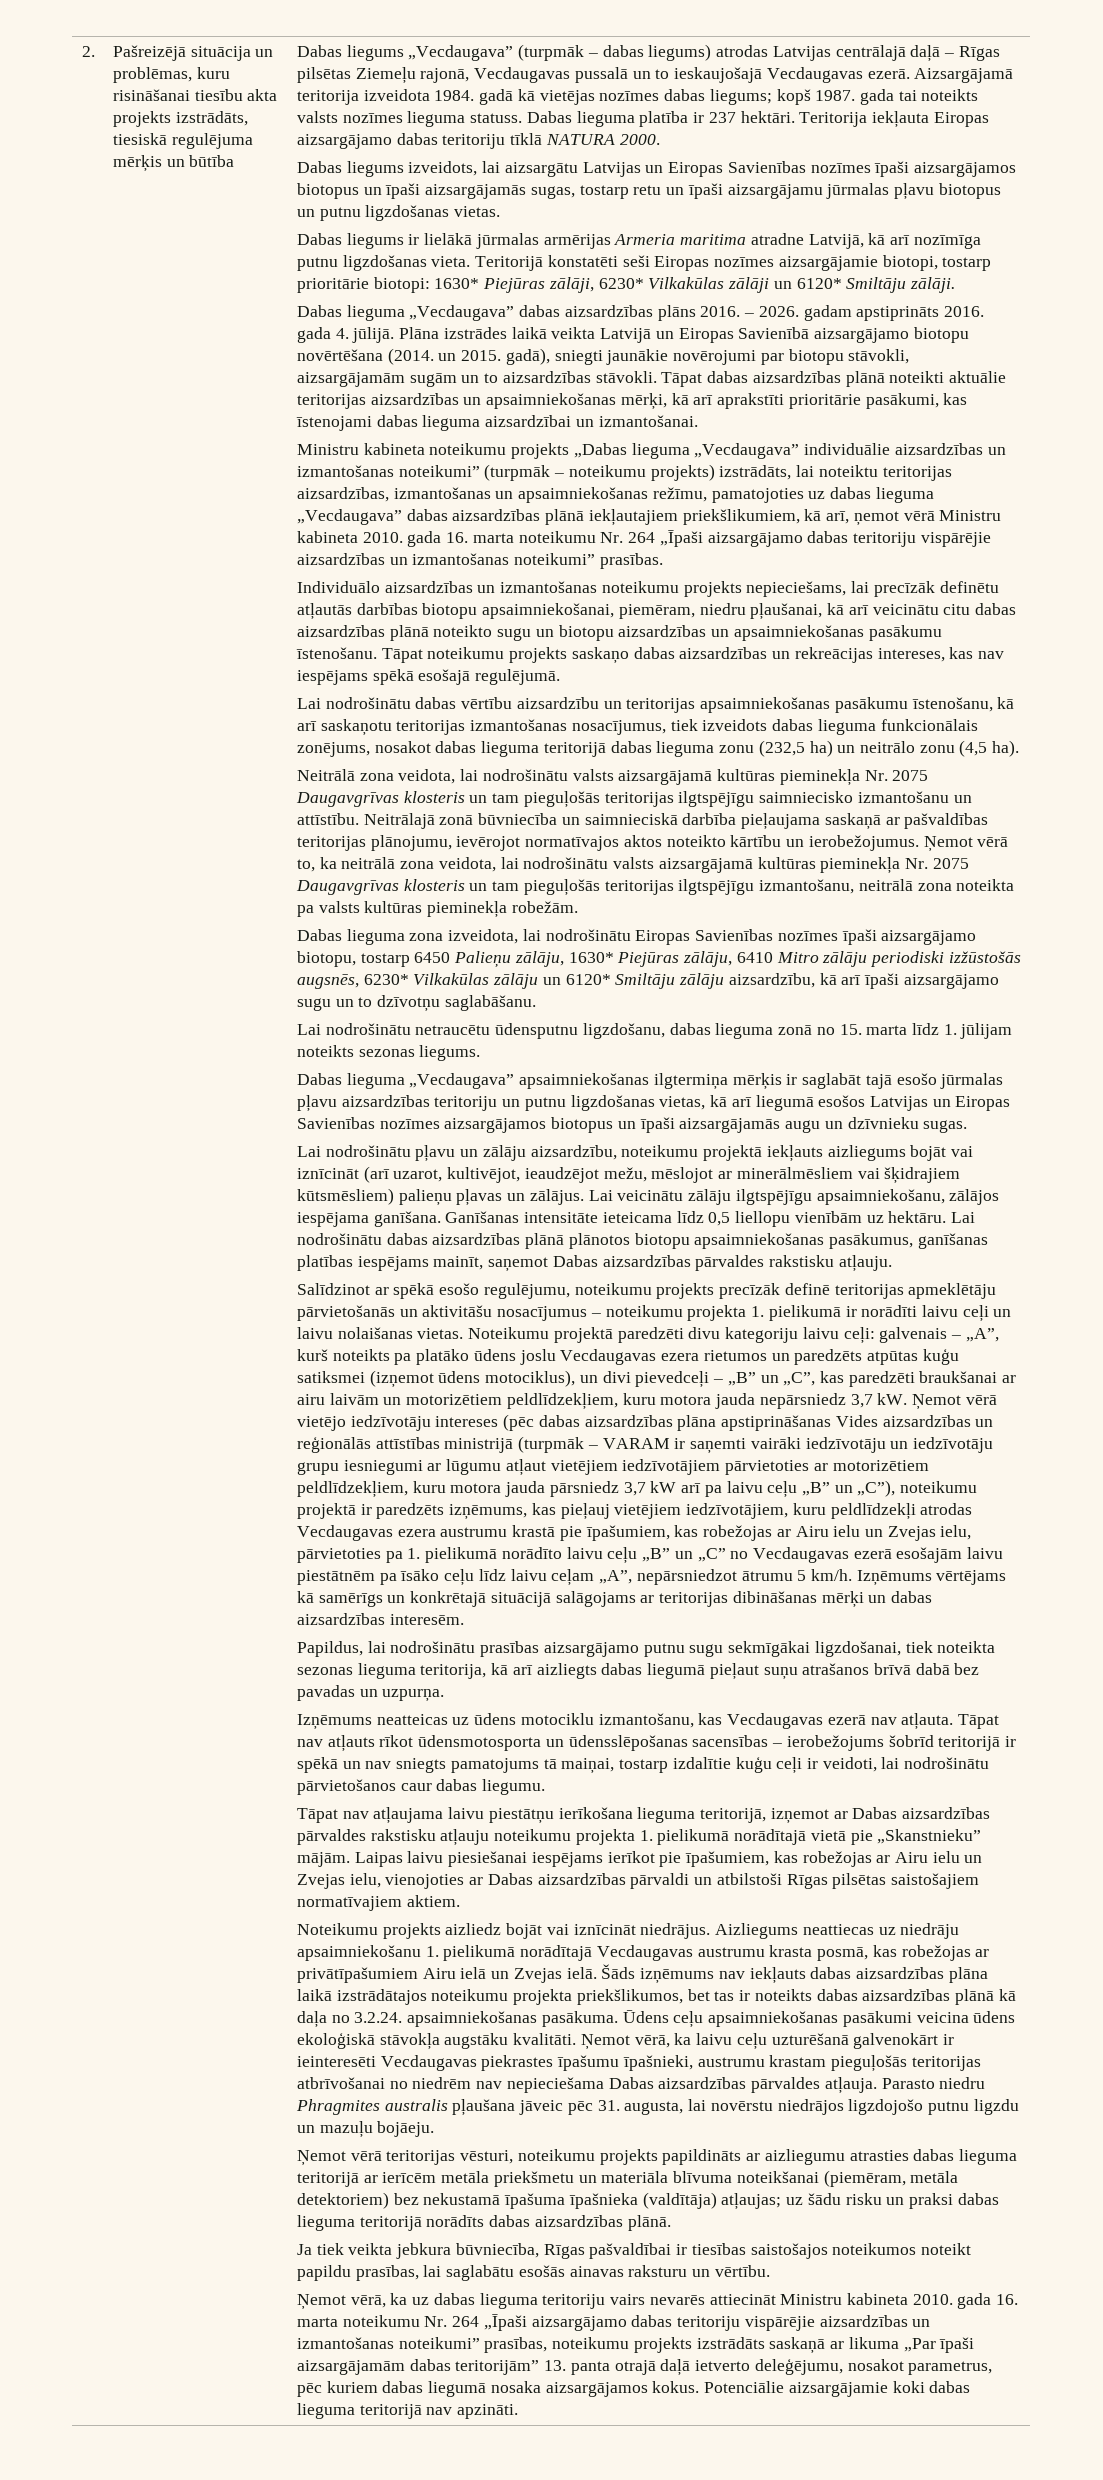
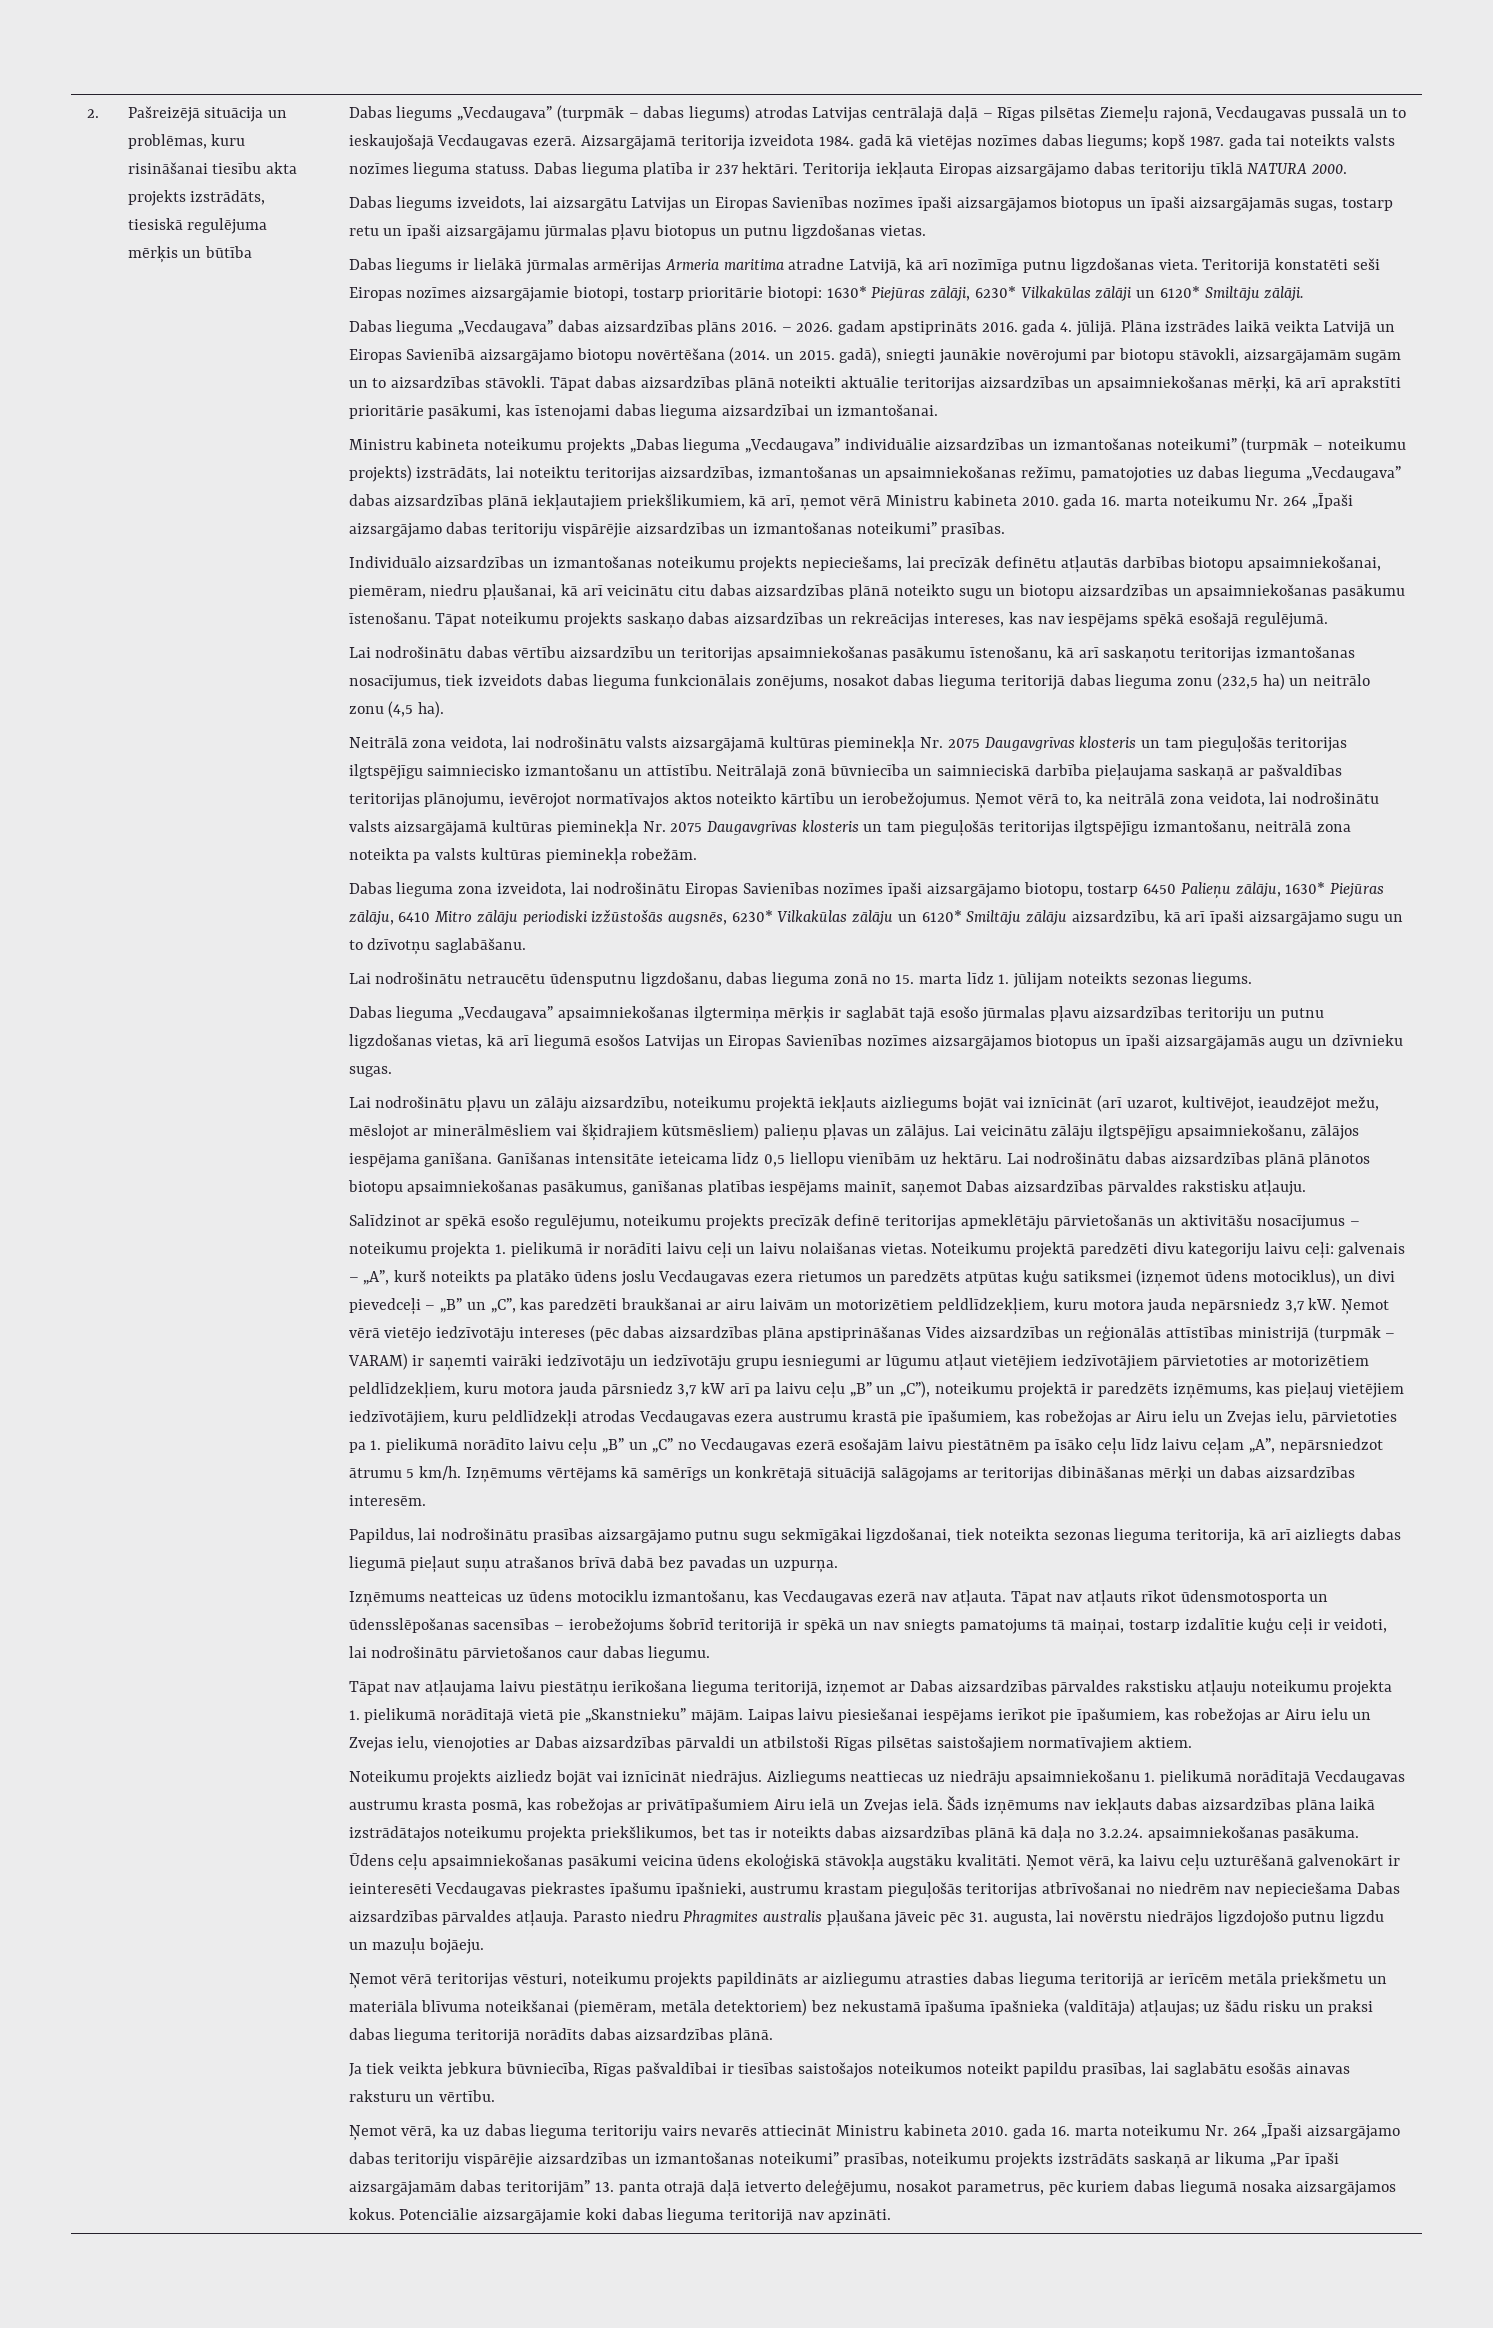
- Ņemot vērā vietējo iedzīvotāju intereses (pēc dabas aizsardzības plāna apstiprināšanas Vides aizsardzības un reģionālās attīstības ministrijā (turpmāk – VARAM ir saņemti vairāki iedzīvotāju un iedzīvotāju grupu iesniegumi ar lūgumu atļaut vietējiem iedzīvotājiem pārvietoties ar motorizētiem peldlīdzekļiem, kuru motora jauda pārsniedz 3,7 kW arī pa laivu ceļu „B” un „C”), noteikumu projektā ir paredzēts izņēmums, kas pieļauj vietējiem iedzīvotājiem, kuru peldlīdzekļi atrodas Vecdaugavas ezera austrumu krastā pie īpašumiem, kas robežojas ar Airu ielu un Zvejas ielu, pārvietoties pa 1. pielikumā norādīto laivu ceļu „B” un „C” no Vecdaugavas ezerā esošajām laivu piestātnēm pa īsāko ceļu līdz laivu ceļam „A”, nepārsniedzot ātrumu 5 km/h.
+ Ņemot vērā vietējo iedzīvotāju intereses (pēc dabas aizsardzības plāna apstiprināšanas Vides aizsardzības un reģionālās attīstības ministrijā (turpmāk – VARAM) ir saņemti vairāki iedzīvotāju un iedzīvotāju grupu iesniegumi ar lūgumu atļaut vietējiem iedzīvotājiem pārvietoties ar motorizētiem peldlīdzekļiem, kuru motora jauda pārsniedz 3,7 kW arī pa laivu ceļu „B” un „C”), noteikumu projektā ir paredzēts izņēmums, kas pieļauj vietējiem iedzīvotājiem, kuru peldlīdzekļi atrodas Vecdaugavas ezera austrumu krastā pie īpašumiem, kas robežojas ar Airu ielu un Zvejas ielu, pārvietoties pa 1. pielikumā norādīto laivu ceļu „B” un „C” no Vecdaugavas ezerā esošajām laivu piestātnēm pa īsāko ceļu līdz laivu ceļam „A”, nepārsniedzot ātrumu 5 km/h.

